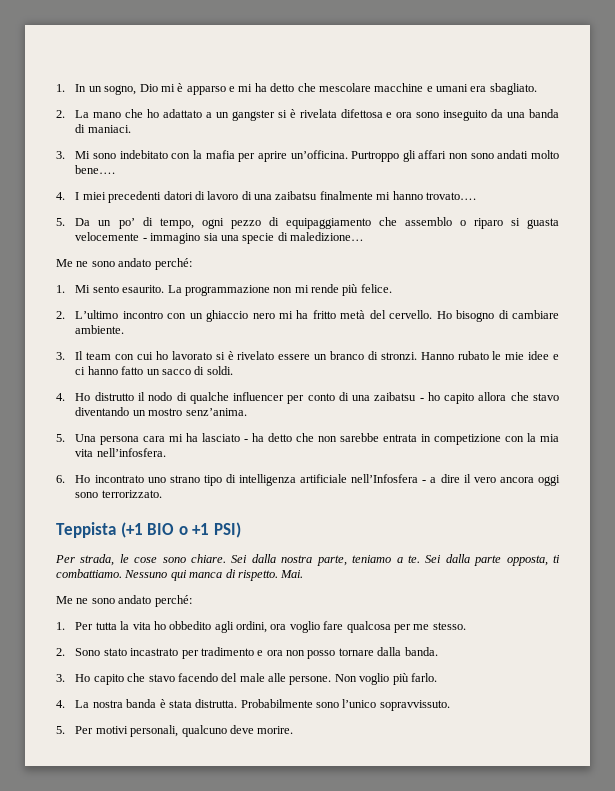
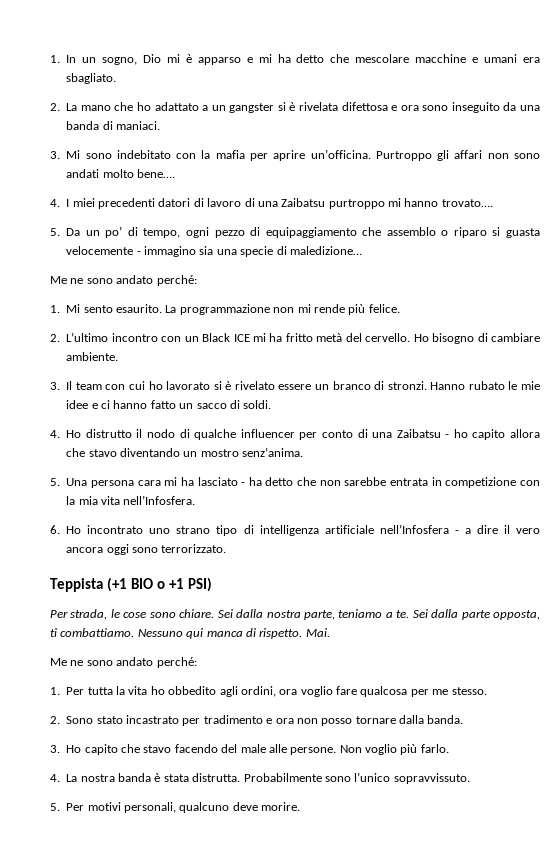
- 4. I miei precedenti datori di lavoro di una zaibatsu finalmente mi hanno trovato….
+ 4. I miei precedenti datori di lavoro di una Zaibatsu purtroppo mi hanno trovato….
- 2. L’ultimo incontro con un ghiaccio nero mi ha fritto metà del cervello.
+ 2. L’ultimo incontro con un Black ICE mi ha fritto metà del cervello.
- 4. Ho distrutto il nodo di qualche influencer per conto di una zaibatsu - ho capito allora che stavo diventando un mostro senz’anima.
+ 4. Ho distrutto il nodo di qualche influencer per conto di una Zaibatsu - ho capito allora che stavo diventando un mostro senz’anima.
- 5. Una persona cara mi ha lasciato - ha detto che non sarebbe entrata in competizione con la mia vita nell’infosfera.
+ 5. Una persona cara mi ha lasciato - ha detto che non sarebbe entrata in competizione con la mia vita nell’Infosfera.

